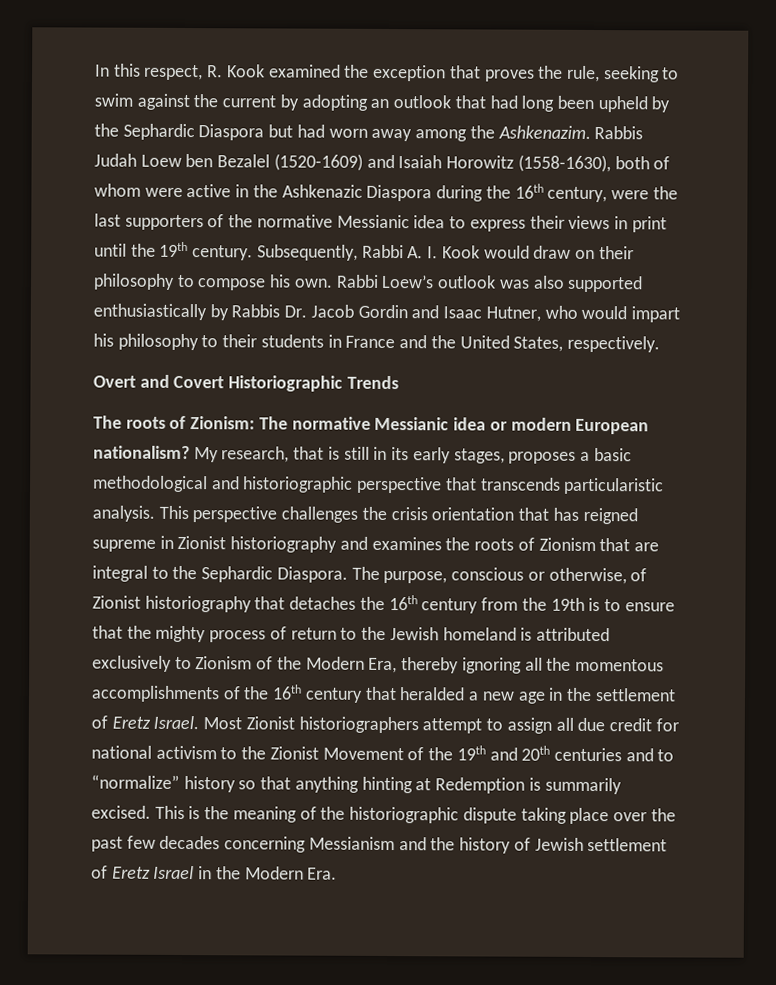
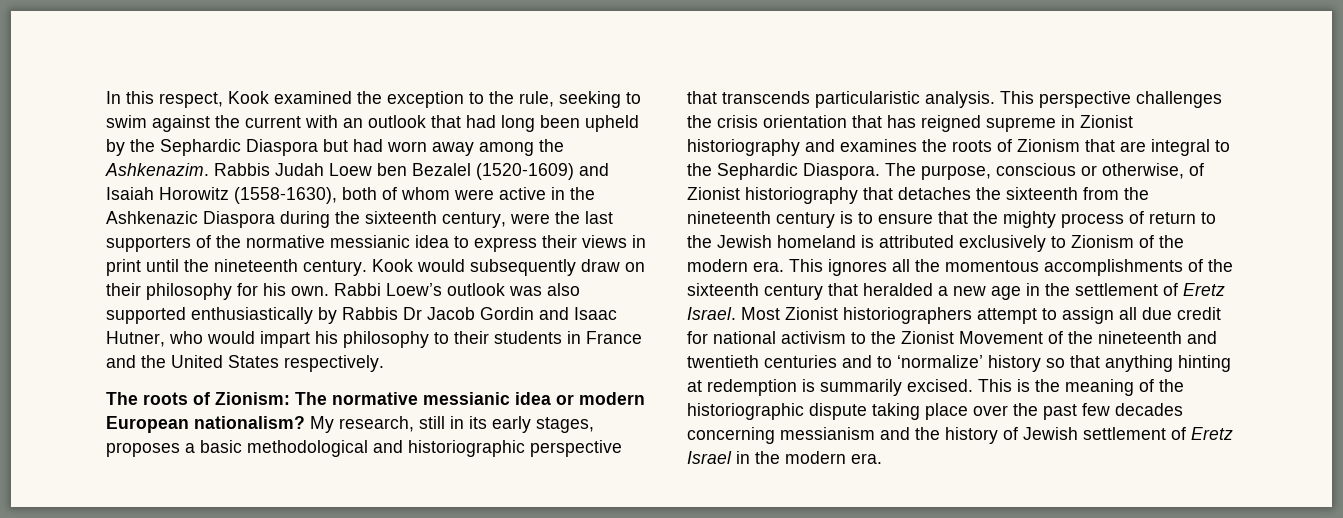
- In this respect, R. Kook examined the exception that proves the rule, seeking to swim against the current by adopting an outlook that had long been upheld by the Sephardic Diaspora but had worn away among the Ashkenazim.
+ In this respect, Kook examined the exception to the rule, seeking to swim against the current with an outlook that had long been upheld by the Sephardic Diaspora but had worn away among the Ashkenazim.
- Rabbis Judah Loew ben Bezalel (1520-1609) and Isaiah Horowitz (1558-1630), both of whom were active in the Ashkenazic Diaspora during the 16th century, were the last supporters of the normative Messianic idea to express their views in print until the 19th century. Subsequently, Rabbi A. I. Kook would draw on their philosophy to compose his own.
+ Rabbis Judah Loew ben Bezalel (1520-1609) and Isaiah Horowitz (1558-1630), both of whom were active in the Ashkenazic Diaspora during the sixteenth century, were the last supporters of the normative messianic idea to express their views in print until the nineteenth century. Kook would subsequently draw on their philosophy for his own.
- Rabbi Loew’s outlook was also supported enthusiastically by Rabbis Dr. Jacob Gordin and Isaac Hutner, who would impart his philosophy to their students in France and the United States, respectively.
+ Rabbi Loew’s outlook was also supported enthusiastically by Rabbis Dr Jacob Gordin and Isaac Hutner, who would impart his philosophy to their students in France and the United States respectively.
- Overt and Covert Historiographic Trends
- The roots of Zionism: The normative Messianic idea or modern European nationalism?
+ The roots of Zionism: The normative messianic idea or modern European nationalism?
- My research, that is still in its early stages, proposes a basic methodological and historiographic perspective that transcends particularistic analysis.
+ My research, still in its early stages, proposes a basic methodological and historiographic perspective that transcends particularistic analysis.
- The purpose, conscious or otherwise, of Zionist historiography that detaches the 16th century from the 19th is to ensure that the mighty process of return to the Jewish homeland is attributed exclusively to Zionism of the Modern Era, thereby ignoring all the momentous accomplishments of the 16th century that heralded a new age in the settlement of Eretz Israel.
+ The purpose, conscious or otherwise, of Zionist historiography that detaches the sixteenth from the nineteenth century is to ensure that the mighty process of return to the Jewish homeland is attributed exclusively to Zionism of the modern era. This ignores all the momentous accomplishments of the sixteenth century that heralded a new age in the settlement of Eretz Israel.
- Most Zionist historiographers attempt to assign all due credit for national activism to the Zionist Movement of the 19th and 20th centuries and to “normalize” history so that anything hinting at Redemption is summarily excised.
+ Most Zionist historiographers attempt to assign all due credit for national activism to the Zionist Movement of the nineteenth and twentieth centuries and to ‘normalize’ history so that anything hinting at redemption is summarily excised.
- This is the meaning of the historiographic dispute taking place over the past few decades concerning Messianism and the history of Jewish settlement of Eretz Israel in the Modern Era.
+ This is the meaning of the historiographic dispute taking place over the past few decades concerning messianism and the history of Jewish settlement of Eretz Israel in the modern era.

